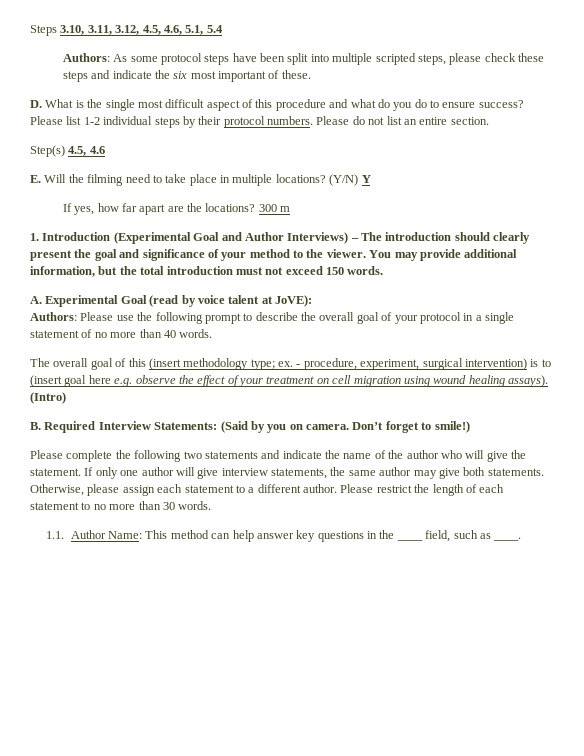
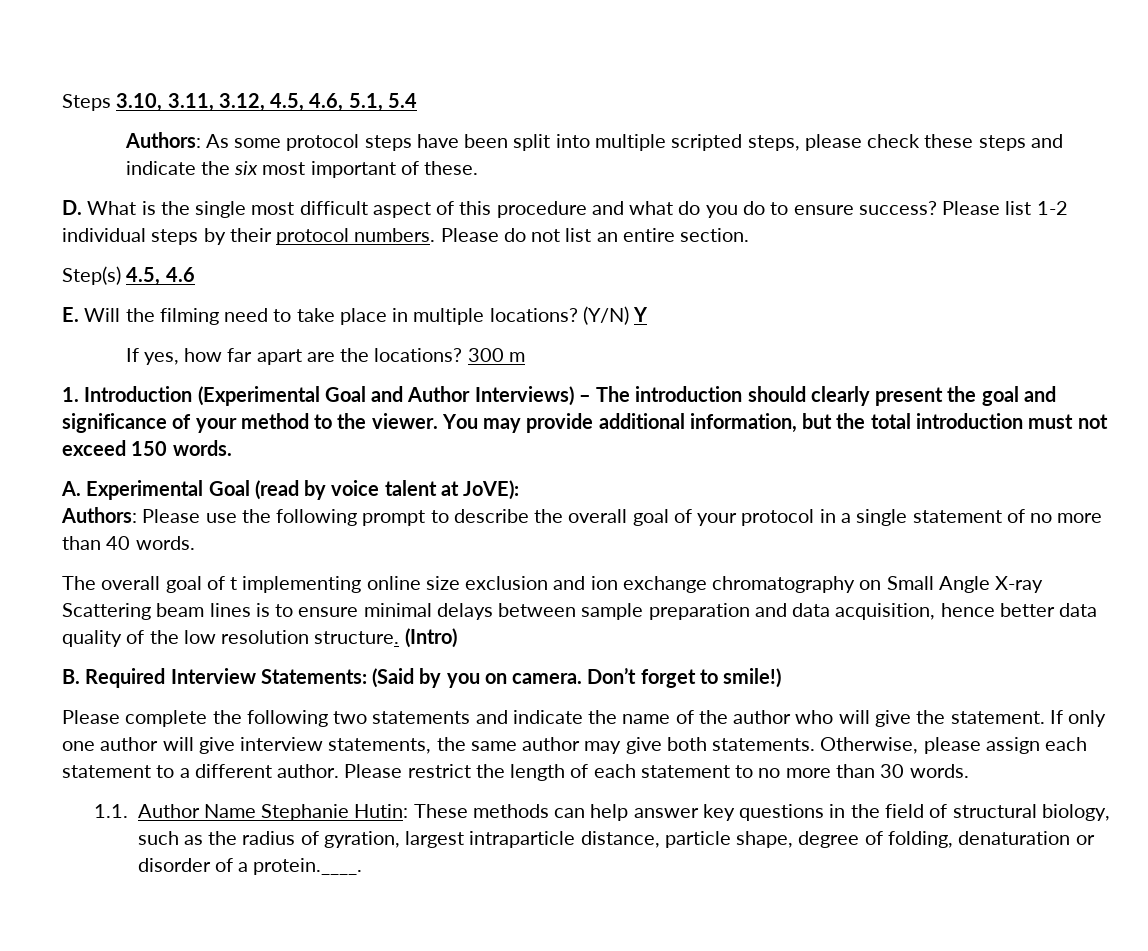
- The overall goal of this (insert methodology type; ex. - procedure, experiment, surgical intervention) is to (insert goal here e.g. observe the effect of your treatment on cell migration using wound healing assays).
+ The overall goal of t implementing online size exclusion and ion exchange chromatography on Small Angle X-ray Scattering beam lines is to ensure minimal delays between sample preparation and data acquisition, hence better data quality of the low resolution structure.
- 1.1. Author Name: This method can help answer key questions in the ____ field, such as ____.
+ 1.1. Author Name Stephanie Hutin: These methods can help answer key questions in the field of structural biology, such as the radius of gyration, largest intraparticle distance, particle shape, degree of folding, denaturation or disorder of a protein.____.

